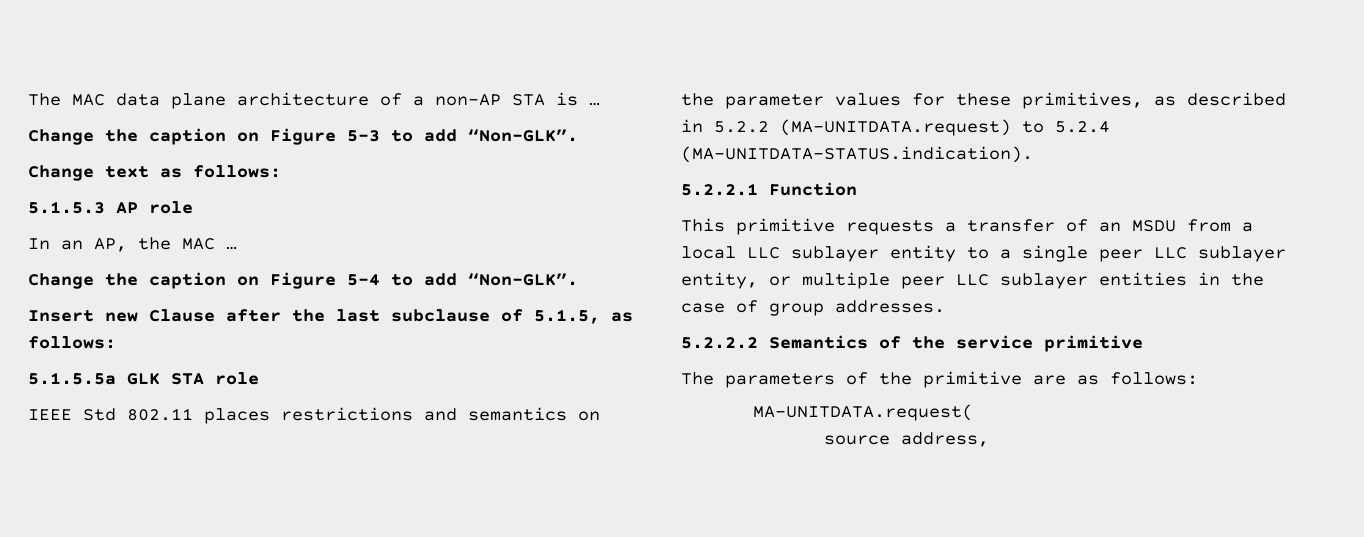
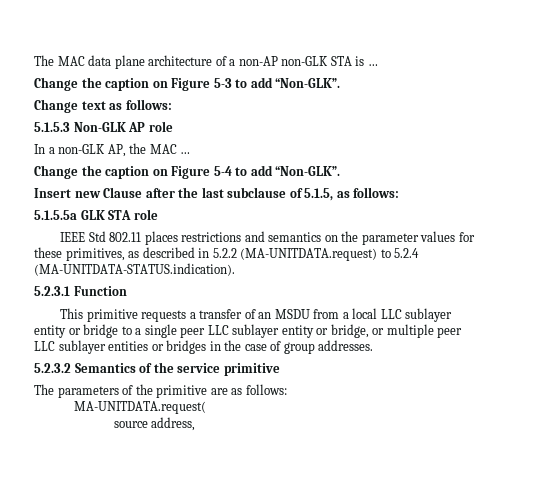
- The MAC data plane architecture of a non-AP STA is …
+ The MAC data plane architecture of a non-AP non-GLK STA is …
- 5.1.5.3 AP role
+ 5.1.5.3 Non-GLK AP role
- In an AP, the MAC …
+ In a non-GLK AP, the MAC …
- 5.2.2.1 Function
+ 5.2.3.1 Function
- This primitive requests a transfer of an MSDU from a local LLC sublayer entity to a single peer LLC sublayer entity, or multiple peer LLC sublayer entities in the case of group addresses.
+ This primitive requests a transfer of an MSDU from a local LLC sublayer entity or bridge to a single peer LLC sublayer entity or bridge, or multiple peer LLC sublayer entities or bridges in the case of group addresses.
- 5.2.2.2 Semantics of the service primitive
+ 5.2.3.2 Semantics of the service primitive

